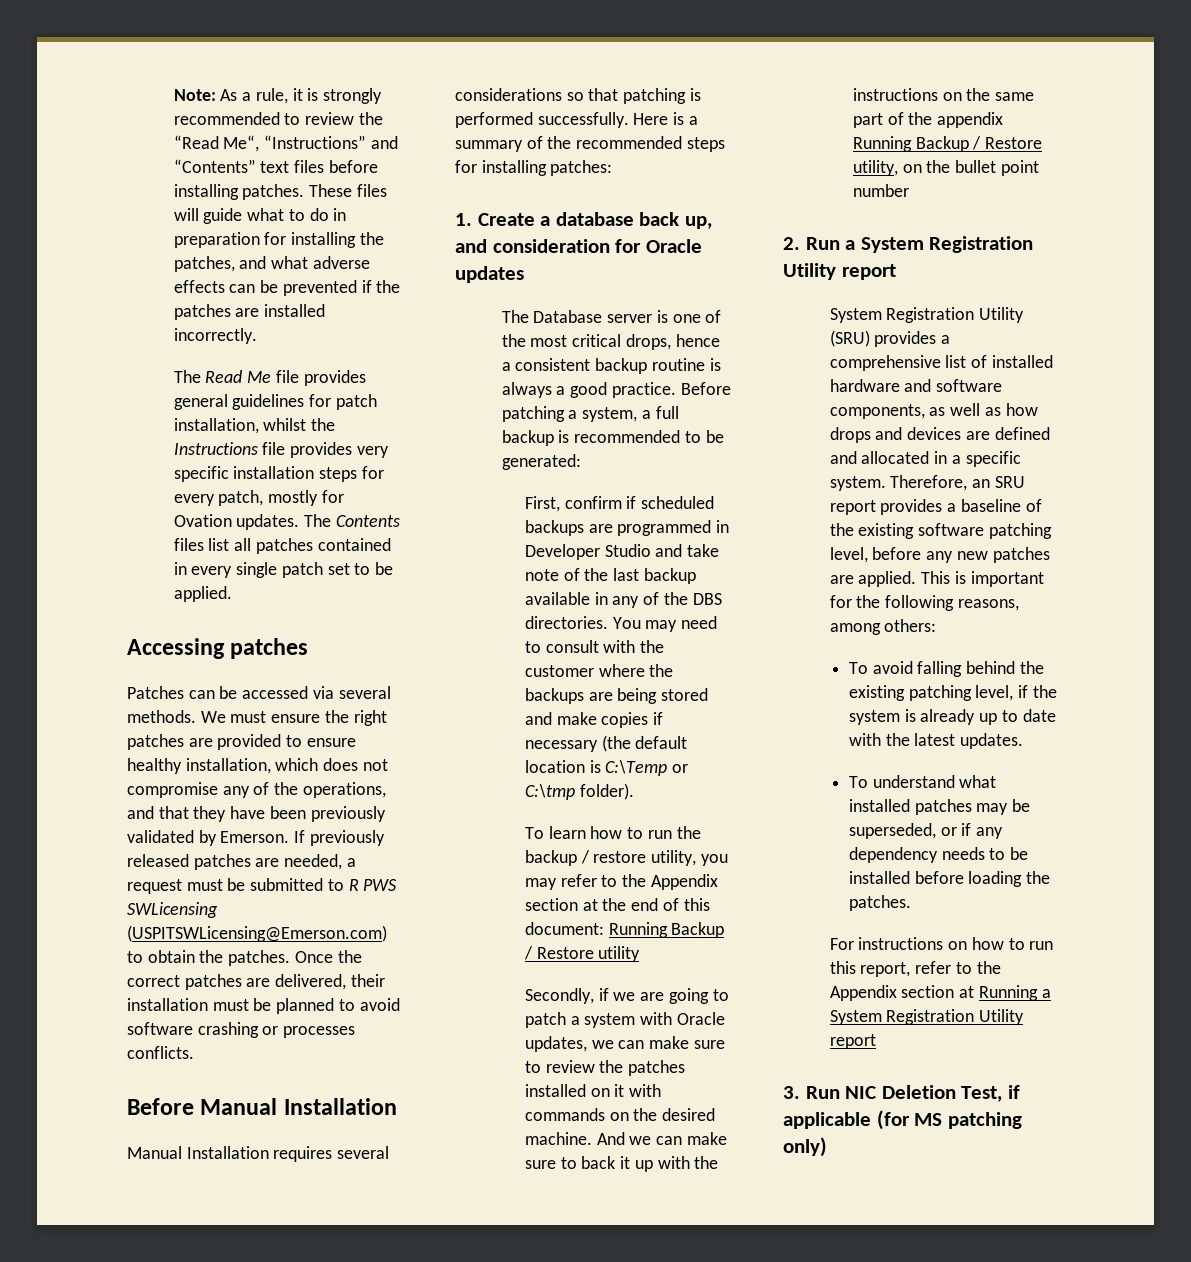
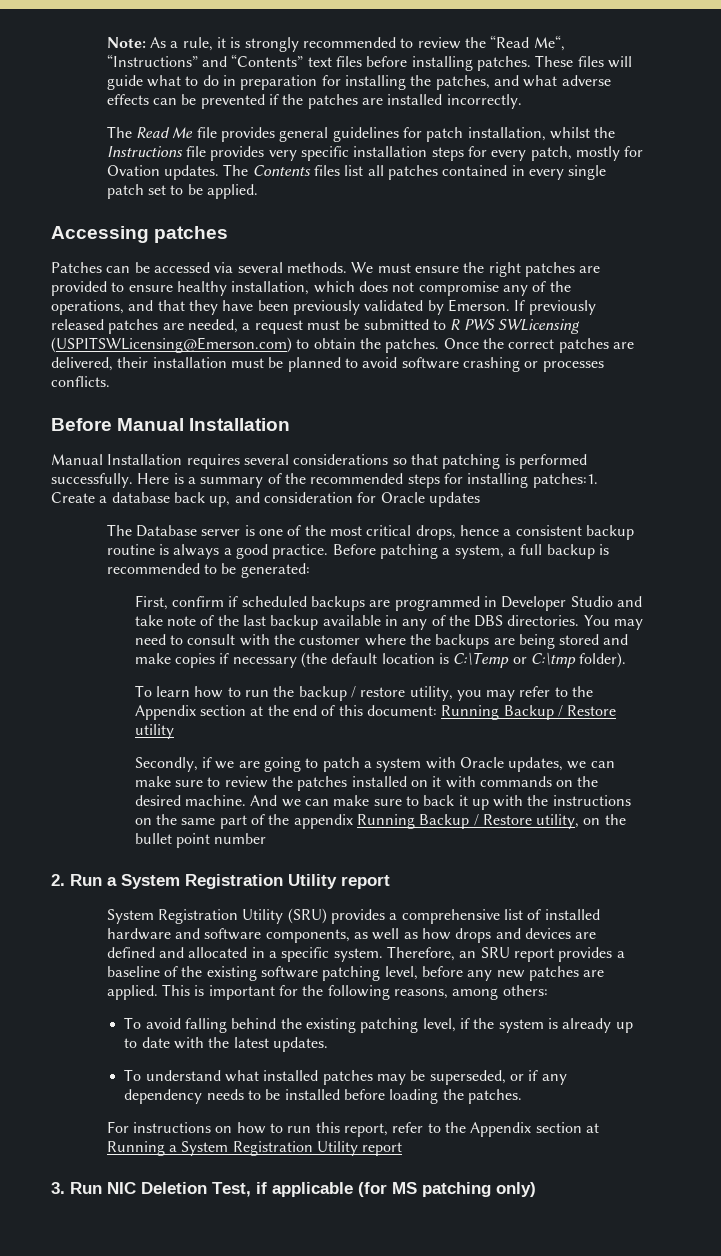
- Here is a summary of the recommended steps for installing patches:
- 1. Create a database back up, and consideration for Oracle updates
+ Here is a summary of the recommended steps for installing patches:1. Create a database back up, and consideration for Oracle updates

